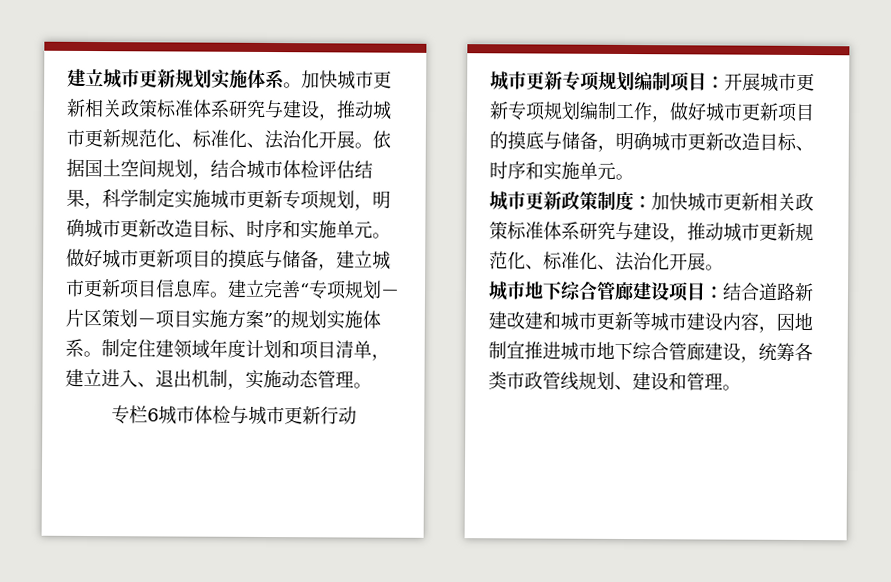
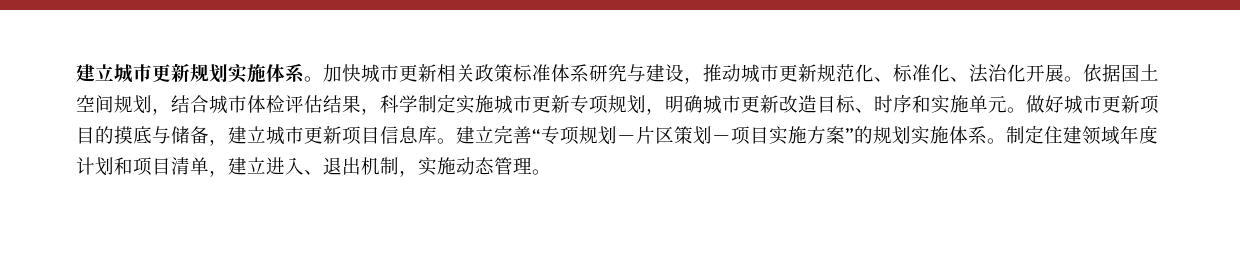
- 专栏6城市体检与城市更新行动
- 城市更新专项规划编制项目：开展城市更新专项规划编制工作，做好城市更新项目的摸底与储备，明确城市更新改造目标、时序和实施单元。
- 城市更新政策制度：加快城市更新相关政策标准体系研究与建设，推动城市更新规范化、标准化、法治化开展。
- 城市地下综合管廊建设项目：结合道路新建改建和城市更新等城市建设内容，因地制宜推进城市地下综合管廊建设，统筹各类市政管线规划、建设和管理。

